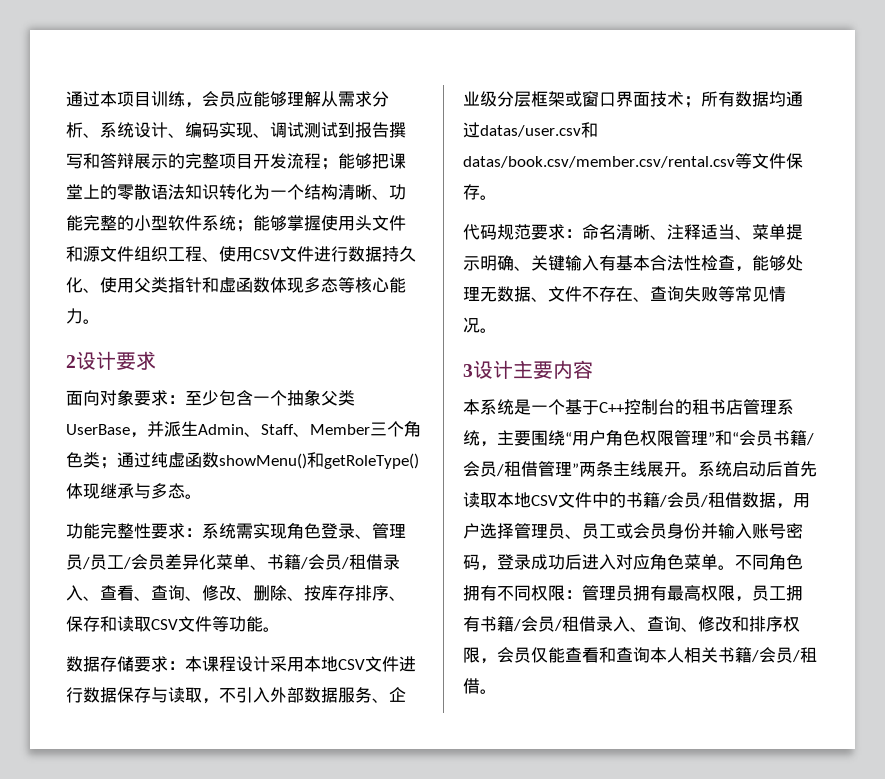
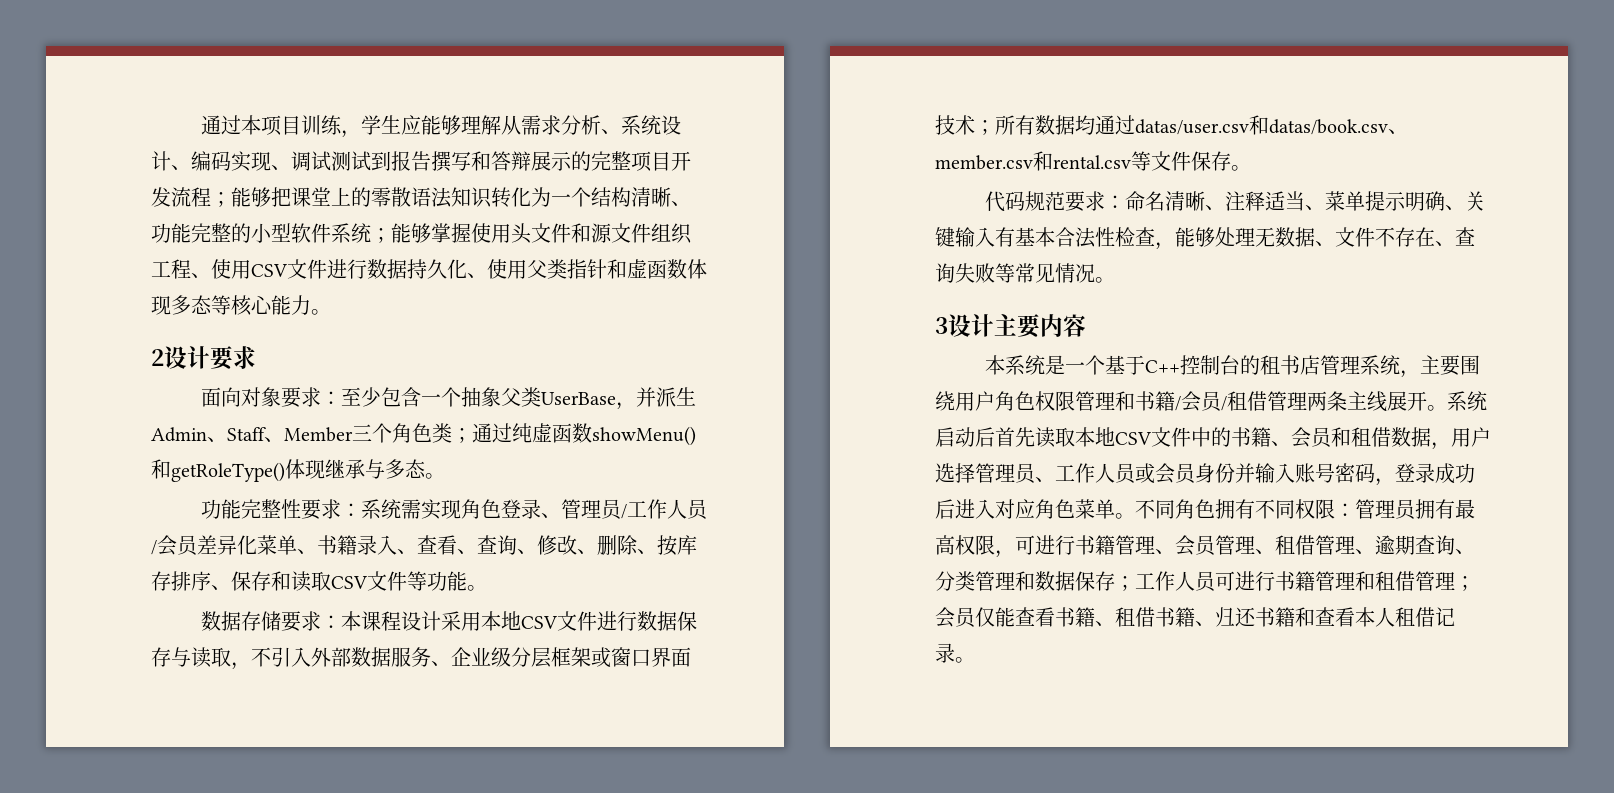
- 通过本项目训练，会员应能够理解从需求分析、系统设计、编码实现、调试测试到报告撰写和答辩展示的完整项目开发流程；
+ 通过本项目训练，学生应能够理解从需求分析、系统设计、编码实现、调试测试到报告撰写和答辩展示的完整项目开发流程；
- 功能完整性要求：系统需实现角色登录、管理员/员工/会员差异化菜单、书籍/会员/租借录入、查看、查询、修改、删除、按库存排序、保存和读取CSV文件等功能。
+ 功能完整性要求：系统需实现角色登录、管理员/工作人员/会员差异化菜单、书籍录入、查看、查询、修改、删除、按库存排序、保存和读取CSV文件等功能。
- 数据存储要求：本课程设计采用本地CSV文件进行数据保存与读取，不引入外部数据服务、企业级分层框架或窗口界面技术；所有数据均通过datas/user.csv和datas/book.csv/member.csv/rental.csv等文件保存。
+ 数据存储要求：本课程设计采用本地CSV文件进行数据保存与读取，不引入外部数据服务、企业级分层框架或窗口界面技术；所有数据均通过datas/user.csv和datas/book.csv、member.csv和rental.csv等文件保存。
- 本系统是一个基于C++控制台的租书店管理系统，主要围绕“用户角色权限管理”和“会员书籍/会员/租借管理”两条主线展开。
+ 本系统是一个基于C++控制台的租书店管理系统，主要围绕用户角色权限管理和书籍/会员/租借管理两条主线展开。
- 系统启动后首先读取本地CSV文件中的书籍/会员/租借数据，用户选择管理员、员工或会员身份并输入账号密码，登录成功后进入对应角色菜单。
+ 系统启动后首先读取本地CSV文件中的书籍、会员和租借数据，用户选择管理员、工作人员或会员身份并输入账号密码，登录成功后进入对应角色菜单。
- 不同角色拥有不同权限：管理员拥有最高权限，员工拥有书籍/会员/租借录入、查询、修改和排序权限，会员仅能查看和查询本人相关书籍/会员/租借。
+ 不同角色拥有不同权限：管理员拥有最高权限，可进行书籍管理、会员管理、租借管理、逾期查询、分类管理和数据保存；工作人员可进行书籍管理和租借管理；会员仅能查看书籍、租借书籍、归还书籍和查看本人租借记录。

